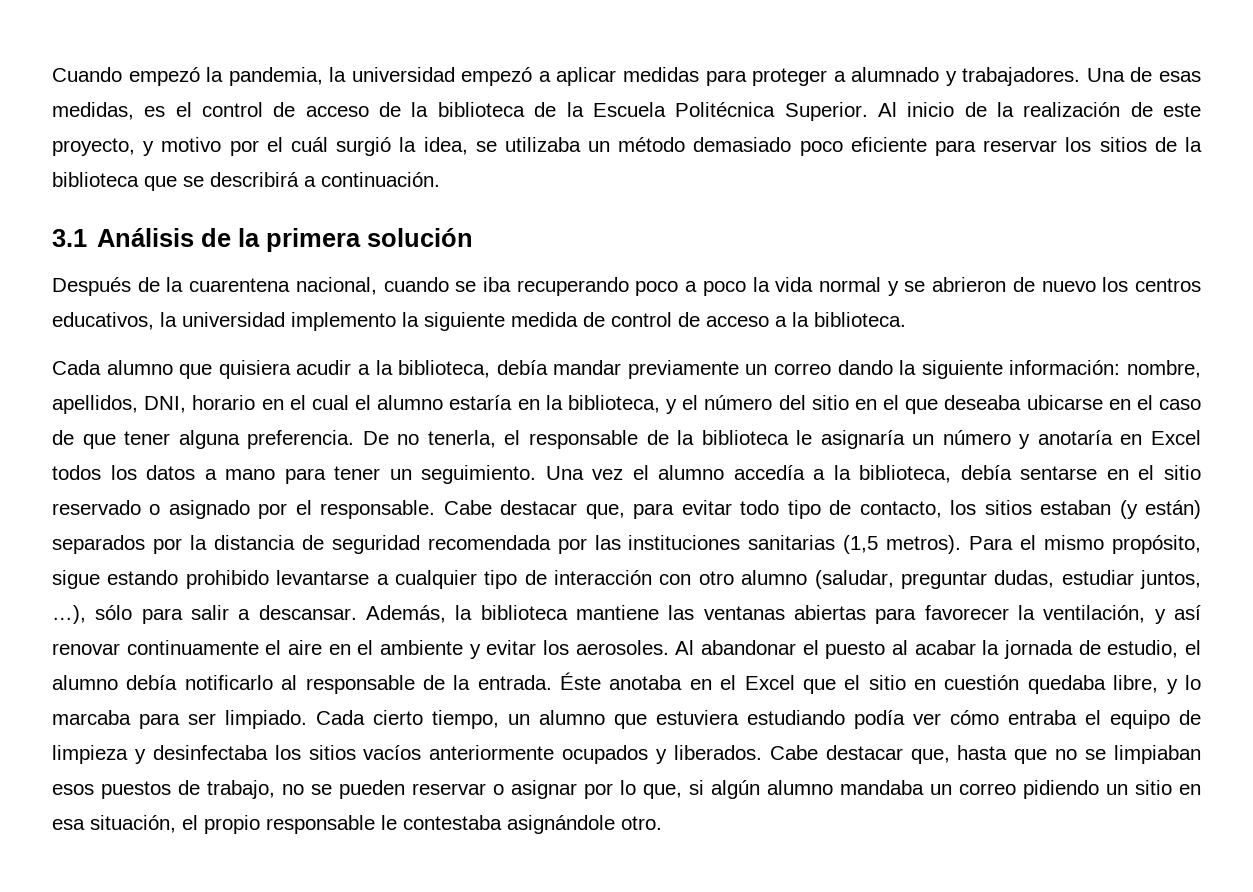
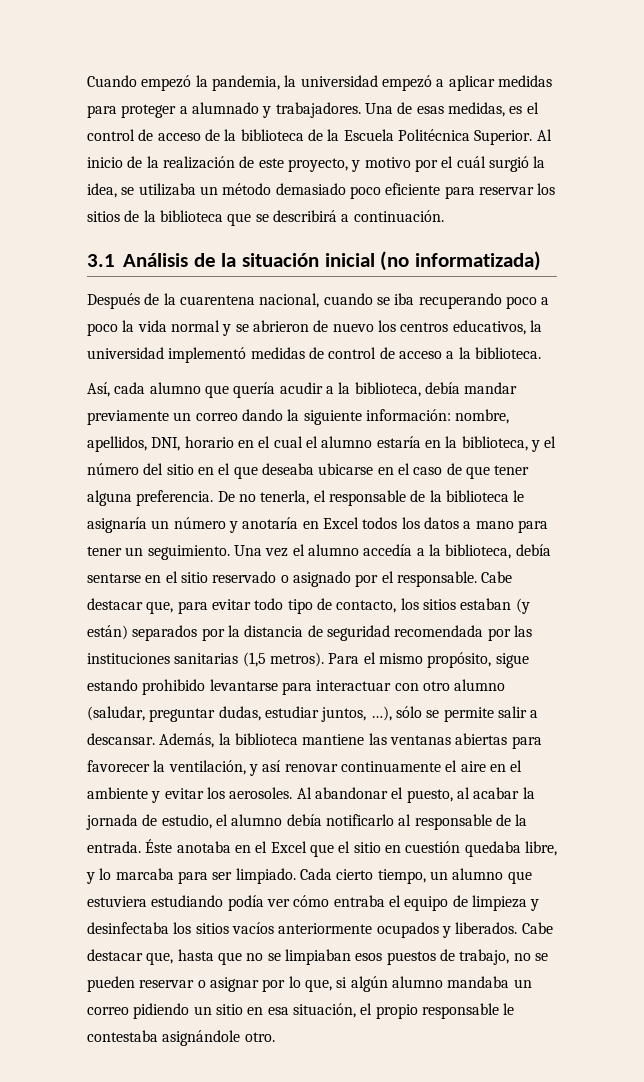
- 3.1 Análisis de la primera solución
+ 3.1 Análisis de la situación inicial (no informatizada)
- Después de la cuarentena nacional, cuando se iba recuperando poco a poco la vida normal y se abrieron de nuevo los centros educativos, la universidad implemento la siguiente medida de control de acceso a la biblioteca.
+ Después de la cuarentena nacional, cuando se iba recuperando poco a poco la vida normal y se abrieron de nuevo los centros educativos, la universidad implementó medidas de control de acceso a la biblioteca.
- Cada alumno que quisiera acudir a la biblioteca, debía mandar previamente un correo dando la siguiente información: nombre, apellidos, DNI, horario en el cual el alumno estaría en la biblioteca, y el número del sitio en el que deseaba ubicarse en el caso de que tener alguna preferencia.
+ Así, cada alumno que quería acudir a la biblioteca, debía mandar previamente un correo dando la siguiente información: nombre, apellidos, DNI, horario en el cual el alumno estaría en la biblioteca, y el número del sitio en el que deseaba ubicarse en el caso de que tener alguna preferencia.
- Para el mismo propósito, sigue estando prohibido levantarse a cualquier tipo de interacción con otro alumno (saludar, preguntar dudas, estudiar juntos, …), sólo para salir a descansar.
+ Para el mismo propósito, sigue estando prohibido levantarse para interactuar con otro alumno (saludar, preguntar dudas, estudiar juntos, …), sólo se permite salir a descansar.
- Al abandonar el puesto al acabar la jornada de estudio, el alumno debía notificarlo al responsable de la entrada.
+ Al abandonar el puesto, al acabar la jornada de estudio, el alumno debía notificarlo al responsable de la entrada.

